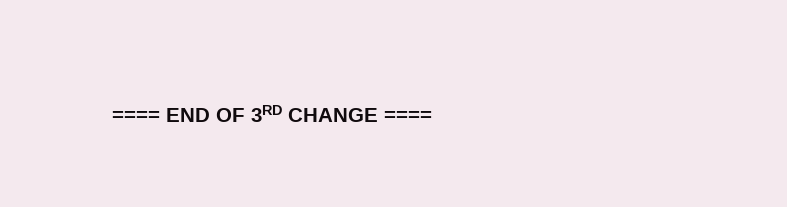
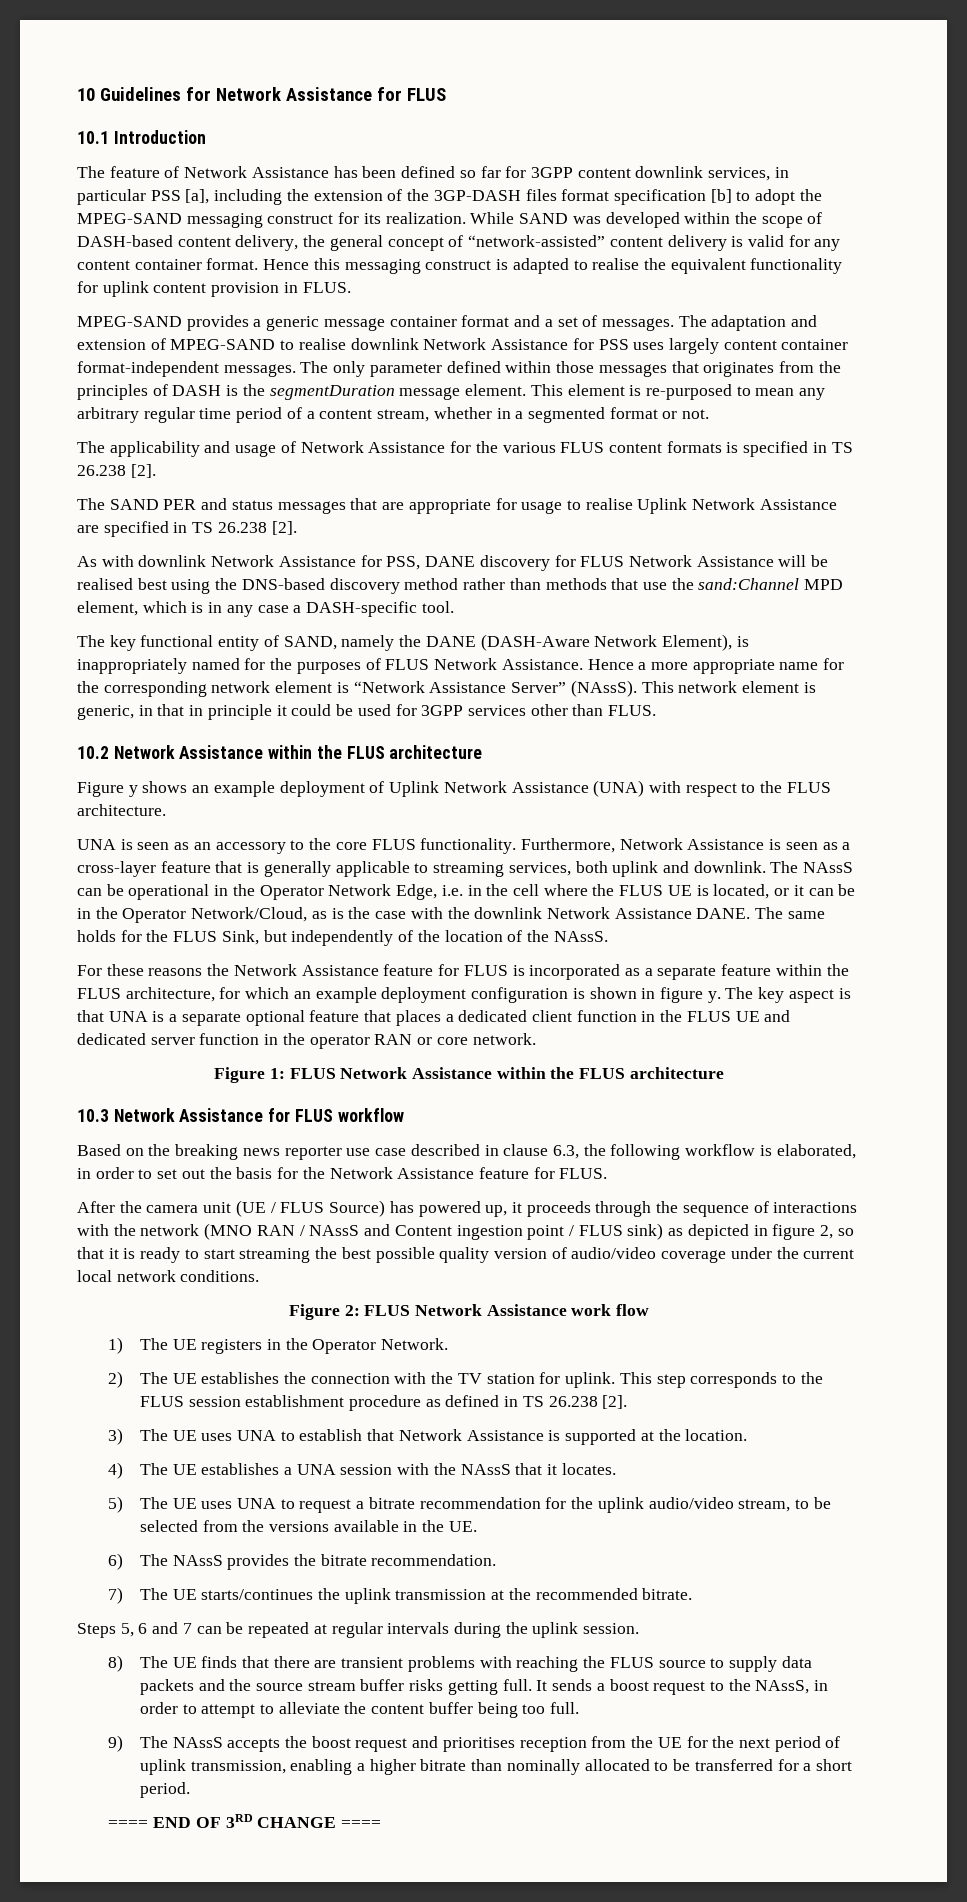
+ 10 Guidelines for Network Assistance for FLUS
+ 10.1 Introduction
+ The feature of Network Assistance has been defined so far for 3GPP content downlink services, in particular PSS [a], including the extension of the 3GP-DASH files format specification [b] to adopt the MPEG-SAND messaging construct for its realization. While SAND was developed within the scope of DASH-based content delivery, the general concept of “network-assisted” content delivery is valid for any content container format. Hence this messaging construct is adapted to realise the equivalent functionality for uplink content provision in FLUS.
+ MPEG-SAND provides a generic message container format and a set of messages. The adaptation and extension of MPEG-SAND to realise downlink Network Assistance for PSS uses largely content container format-independent messages. The only parameter defined within those messages that originates from the principles of DASH is the segmentDuration message element. This element is re-purposed to mean any arbitrary regular time period of a content stream, whether in a segmented format or not.
+ The applicability and usage of Network Assistance for the various FLUS content formats is specified in TS 26.238 [2].
+ The SAND PER and status messages that are appropriate for usage to realise Uplink Network Assistance are specified in TS 26.238 [2].
+ As with downlink Network Assistance for PSS, DANE discovery for FLUS Network Assistance will be realised best using the DNS-based discovery method rather than methods that use the sand:Channel MPD element, which is in any case a DASH-specific tool.
+ The key functional entity of SAND, namely the DANE (DASH-Aware Network Element), is inappropriately named for the purposes of FLUS Network Assistance. Hence a more appropriate name for the corresponding network element is “Network Assistance Server” (NAssS). This network element is generic, in that in principle it could be used for 3GPP services other than FLUS.
+ 10.2 Network Assistance within the FLUS architecture
+ Figure y shows an example deployment of Uplink Network Assistance (UNA) with respect to the FLUS architecture.
+ UNA is seen as an accessory to the core FLUS functionality. Furthermore, Network Assistance is seen as a cross-layer feature that is generally applicable to streaming services, both uplink and downlink. The NAssS can be operational in the Operator Network Edge, i.e. in the cell where the FLUS UE is located, or it can be in the Operator Network/Cloud, as is the case with the downlink Network Assistance DANE. The same holds for the FLUS Sink, but independently of the location of the NAssS.
+ For these reasons the Network Assistance feature for FLUS is incorporated as a separate feature within the FLUS architecture, for which an example deployment configuration is shown in figure y. The key aspect is that UNA is a separate optional feature that places a dedicated client function in the FLUS UE and dedicated server function in the operator RAN or core network.
+ Figure 1: FLUS Network Assistance within the FLUS architecture
+ 10.3 Network Assistance for FLUS workflow
+ Based on the breaking news reporter use case described in clause 6.3, the following workflow is elaborated, in order to set out the basis for the Network Assistance feature for FLUS.
+ After the camera unit (UE / FLUS Source) has powered up, it proceeds through the sequence of interactions with the network (MNO RAN / NAssS and Content ingestion point / FLUS sink) as depicted in figure 2, so that it is ready to start streaming the best possible quality version of audio/video coverage under the current local network conditions.
+ Figure 2: FLUS Network Assistance work flow
+ 1) The UE registers in the Operator Network.
+ 2) The UE establishes the connection with the TV station for uplink. This step corresponds to the FLUS session establishment procedure as defined in TS 26.238 [2].
+ 3) The UE uses UNA to establish that Network Assistance is supported at the location.
+ 4) The UE establishes a UNA session with the NAssS that it locates.
+ 5) The UE uses UNA to request a bitrate recommendation for the uplink audio/video stream, to be selected from the versions available in the UE.
+ 6) The NAssS provides the bitrate recommendation.
+ 7) The UE starts/continues the uplink transmission at the recommended bitrate.
+ Steps 5, 6 and 7 can be repeated at regular intervals during the uplink session.
+ 8) The UE finds that there are transient problems with reaching the FLUS source to supply data packets and the source stream buffer risks getting full. It sends a boost request to the NAssS, in order to attempt to alleviate the content buffer being too full.
+ 9) The NAssS accepts the boost request and prioritises reception from the UE for the next period of uplink transmission, enabling a higher bitrate than nominally allocated to be transferred for a short period.

